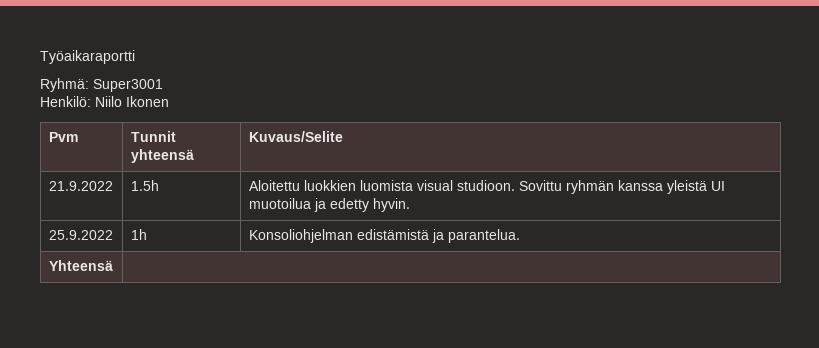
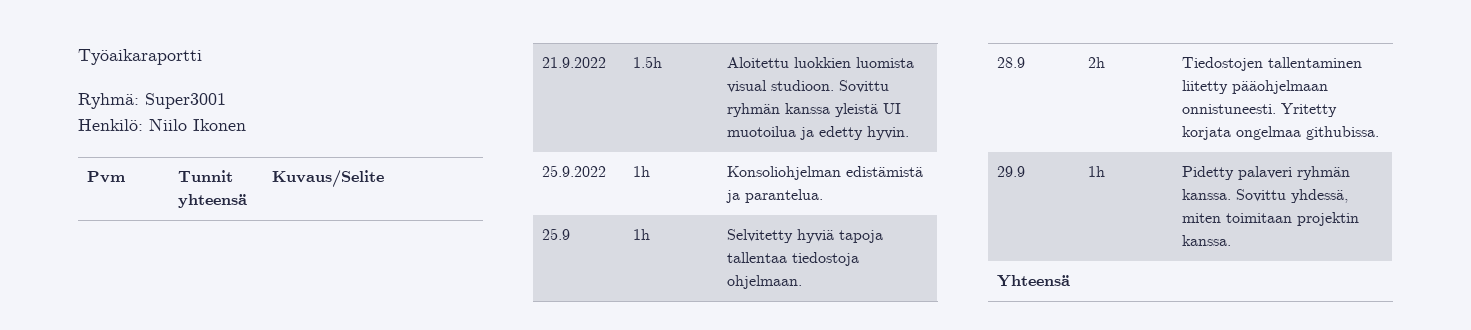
+ 25.9 | 1h | Selvitetty hyviä tapoja tallentaa tiedostoja ohjelmaan.
+ 28.9 | 2h | Tiedostojen tallentaminen liitetty pääohjelmaan onnistuneesti. Yritetty korjata ongelmaa githubissa.
+ 29.9 | 1h | Pidetty palaveri ryhmän kanssa. Sovittu yhdessä, miten toimitaan projektin kanssa.

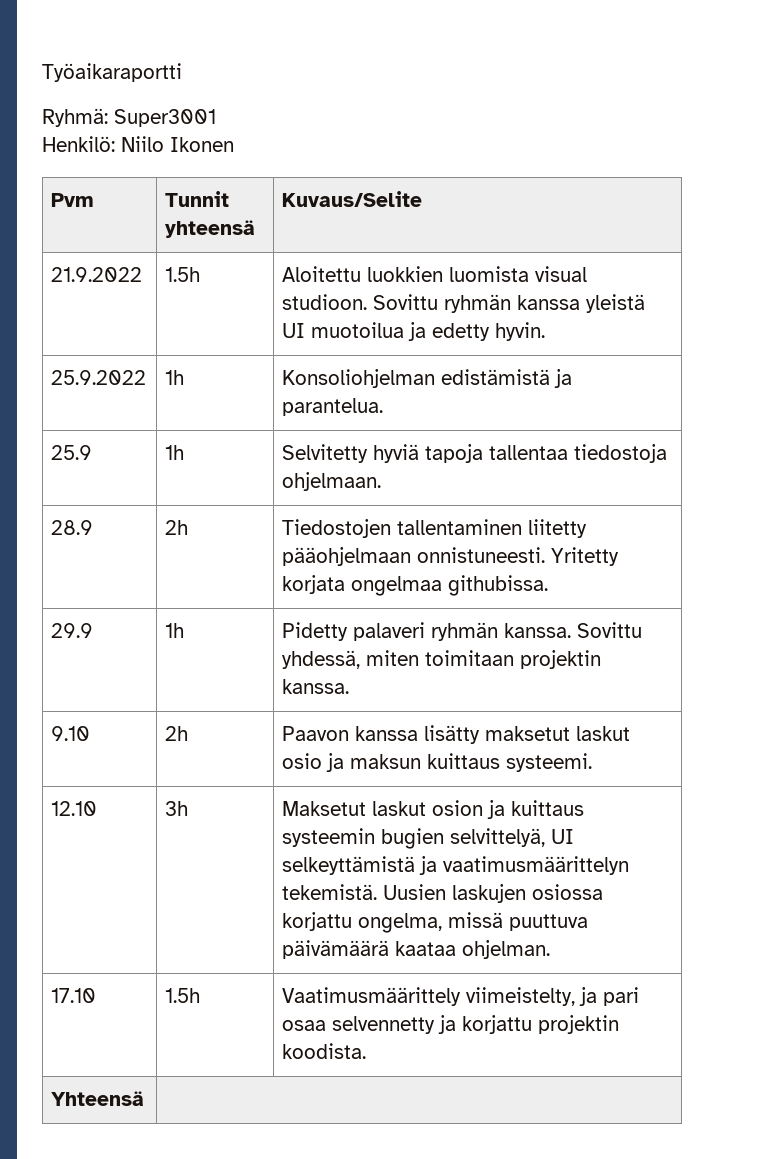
+ 9.10 | 2h | Paavon kanssa lisätty maksetut laskut osio ja maksun kuittaus systeemi.
+ 12.10 | 3h | Maksetut laskut osion ja kuittaus systeemin bugien selvittelyä, UI selkeyttämistä ja vaatimusmäärittelyn tekemistä. Uusien laskujen osiossa korjattu ongelma, missä puuttuva päivämäärä kaataa ohjelman.
+ 17.10 | 1.5h | Vaatimusmäärittely viimeistelty, ja pari osaa selvennetty ja korjattu projektin koodista.

